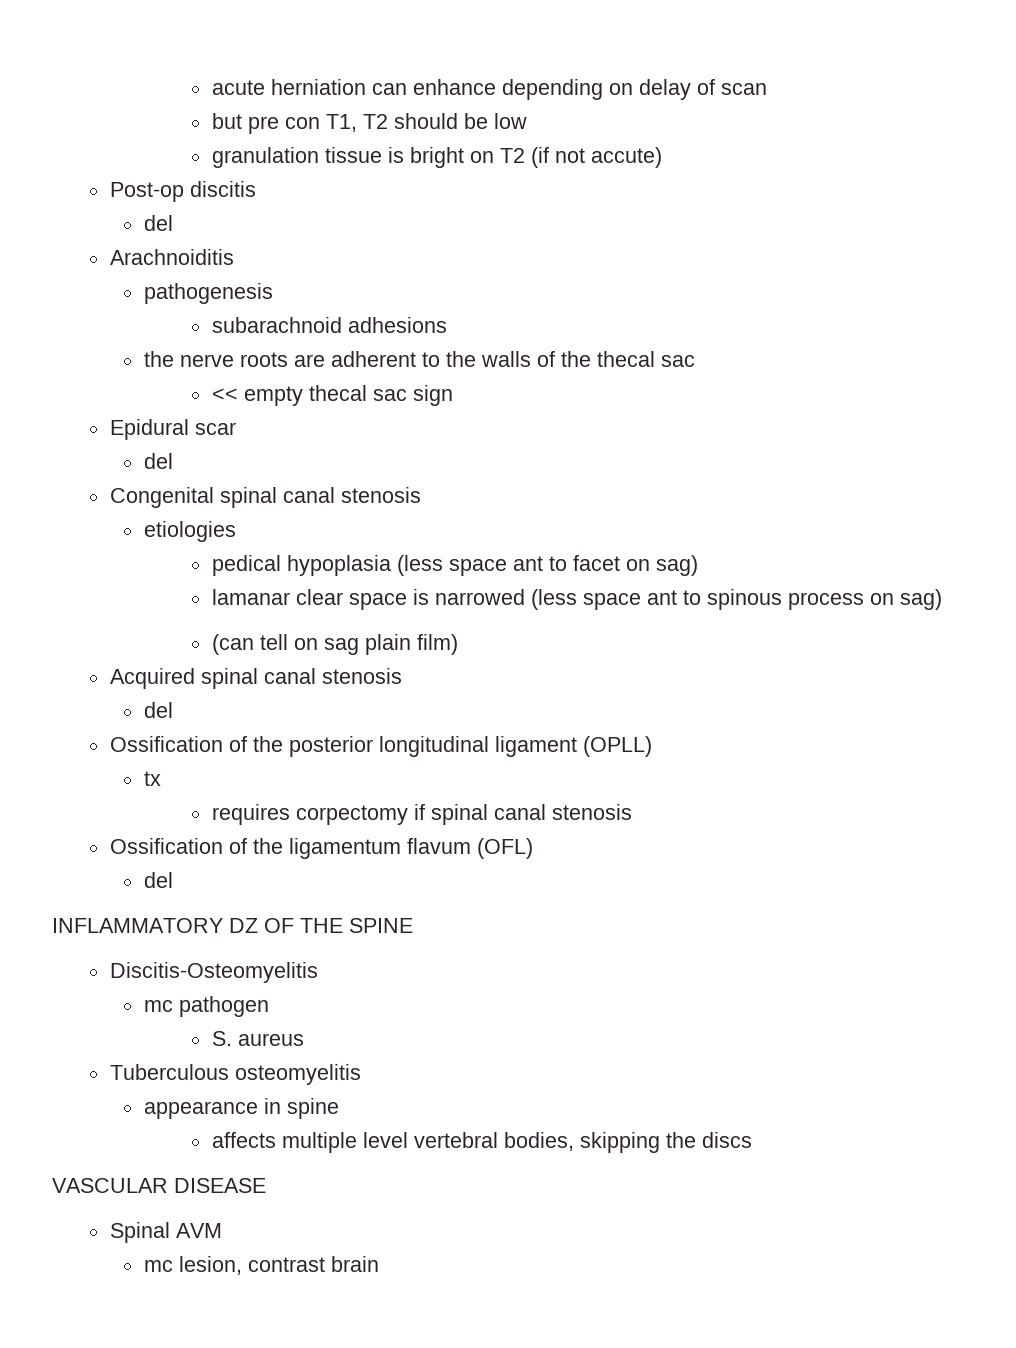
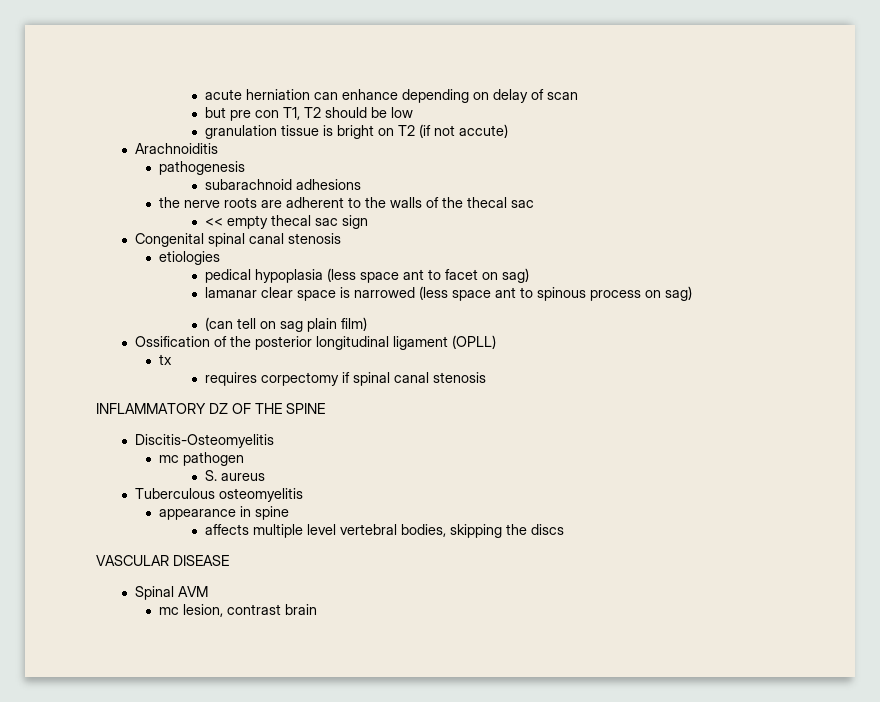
- Post-op discitis
- del
- Epidural scar
- del
- Acquired spinal canal stenosis
- del
- Ossification of the ligamentum flavum (OFL)
- del

